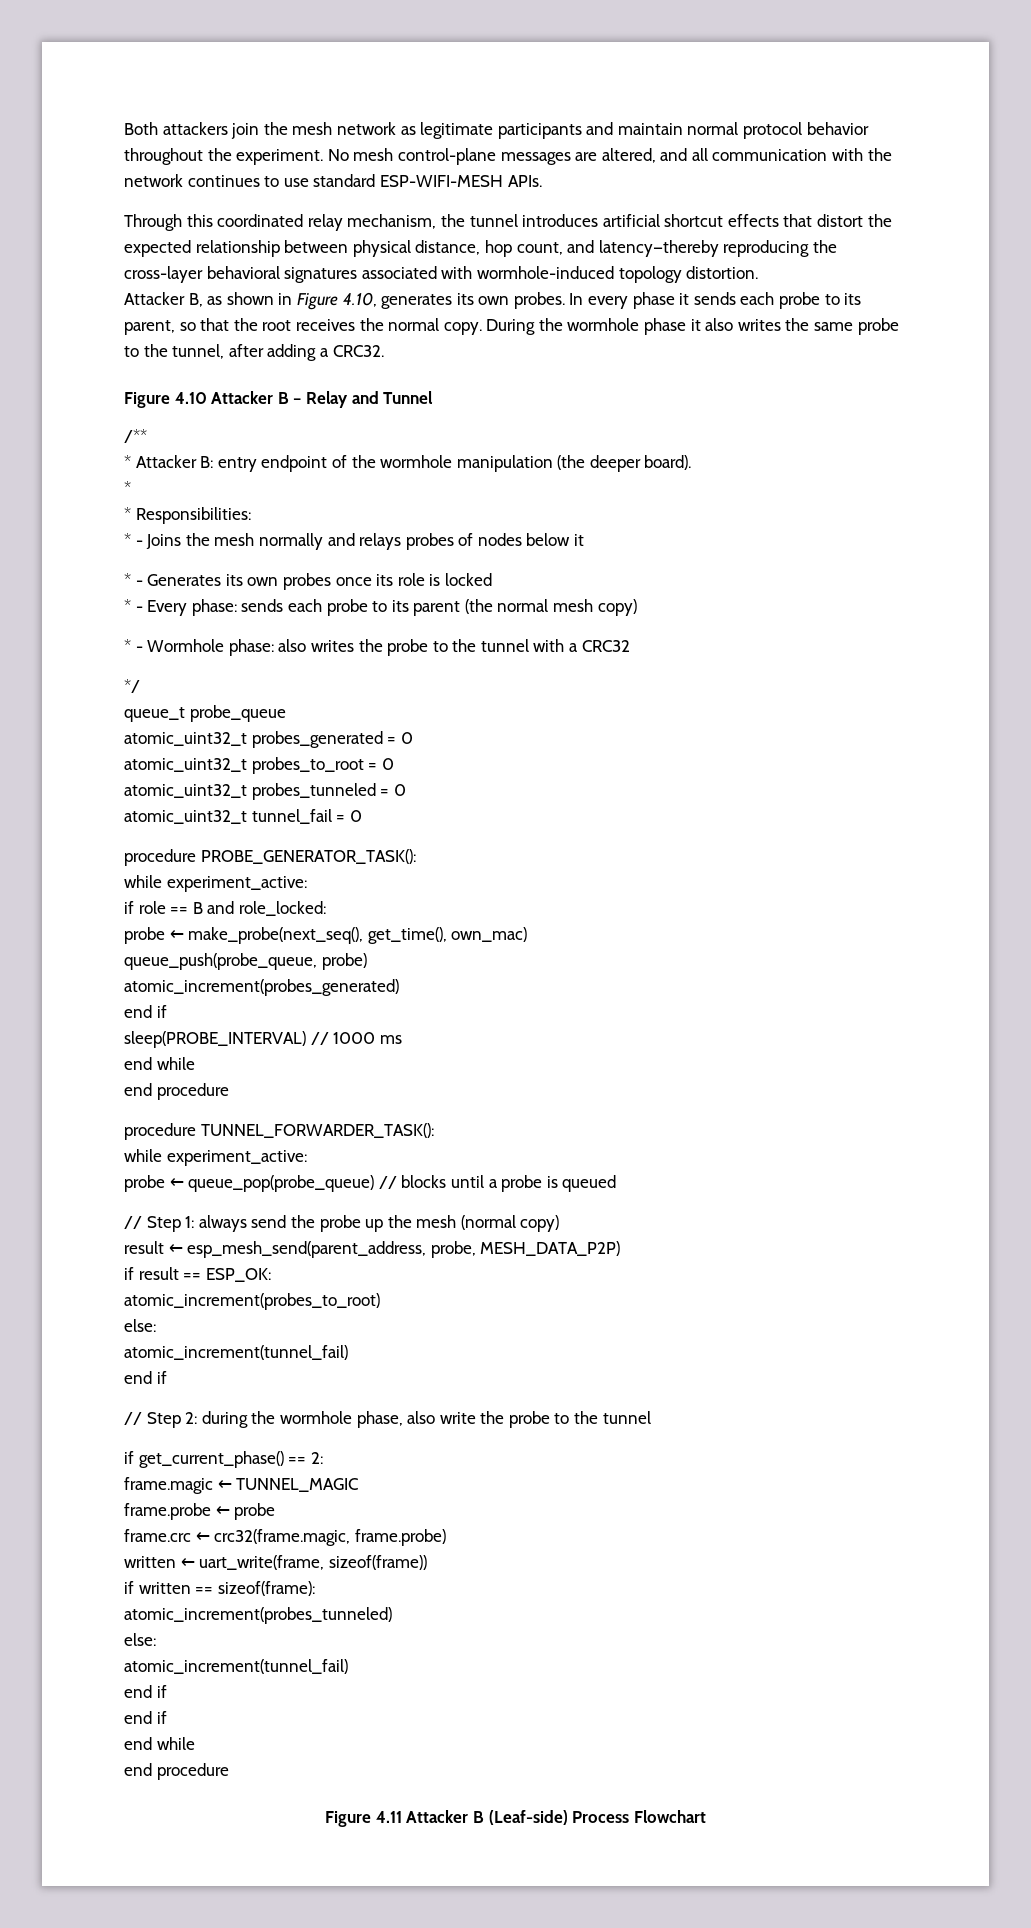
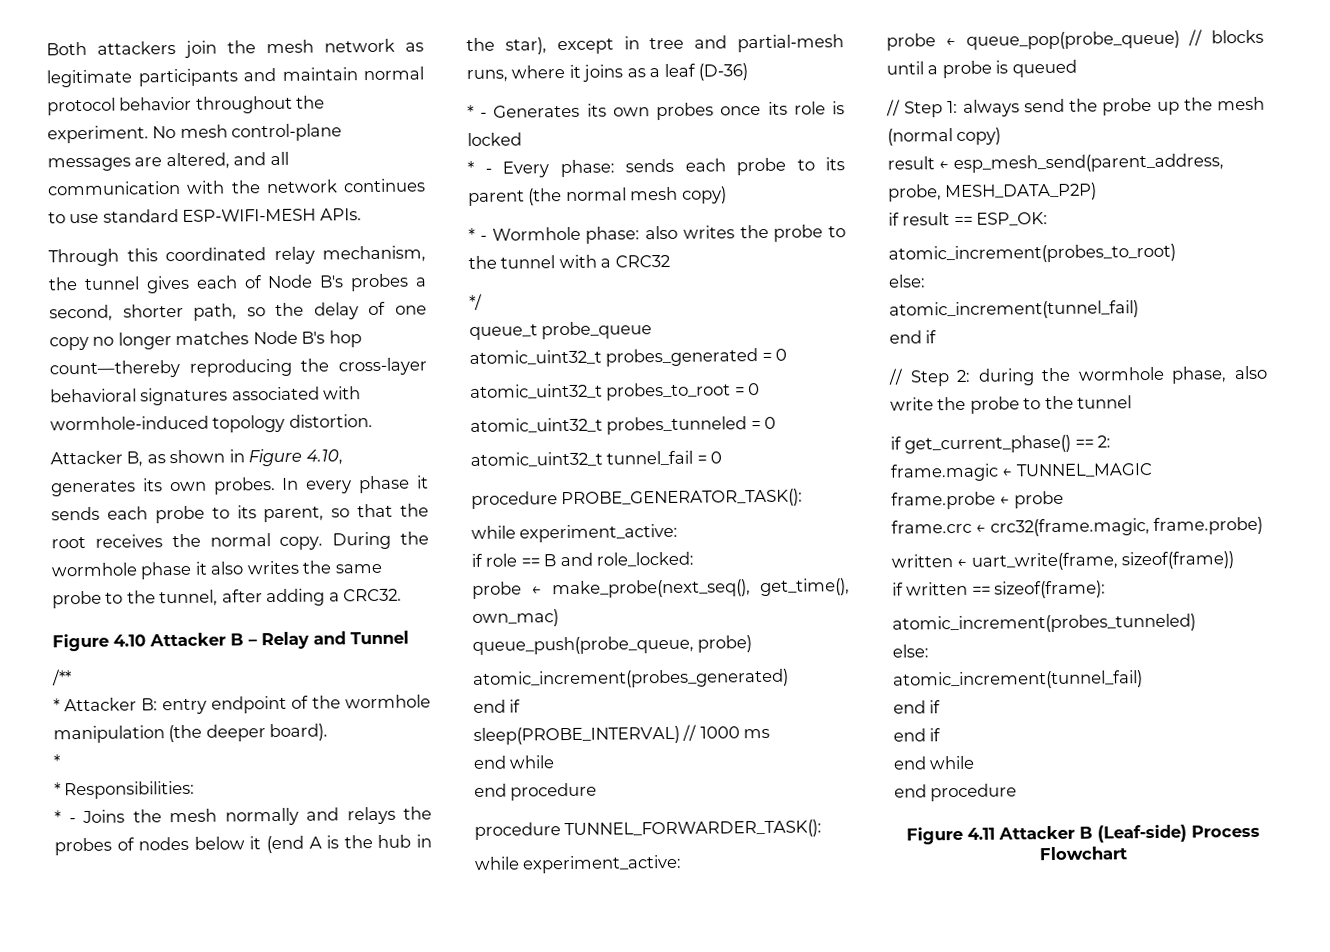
- Through this coordinated relay mechanism, the tunnel introduces artificial shortcut effects that distort the expected relationship between physical distance, hop count, and latency—thereby reproducing the cross-layer behavioral signatures associated with wormhole-induced topology distortion.
+ Through this coordinated relay mechanism, the tunnel gives each of Node B's probes a second, shorter path, so the delay of one copy no longer matches Node B's hop count—thereby reproducing the cross-layer behavioral signatures associated with wormhole-induced topology distortion.
- * - Joins the mesh normally and relays probes of nodes below it
+ * - Joins the mesh normally and relays the probes of nodes below it (end A is the hub in the star), except in tree and partial-mesh runs, where it joins as a leaf (D-36)

